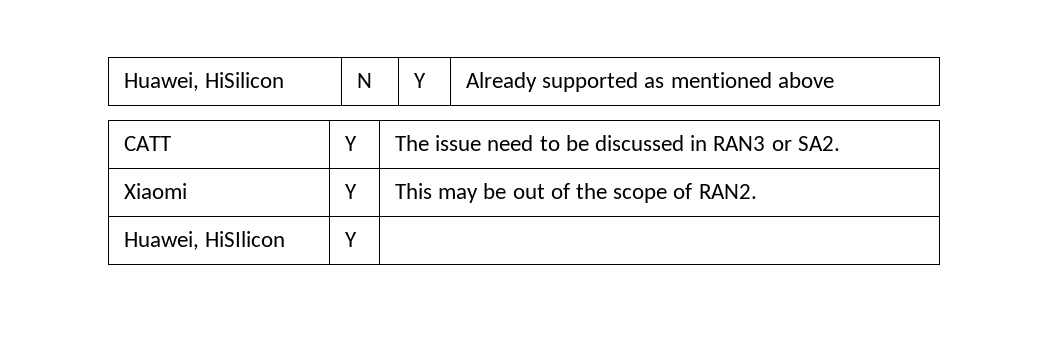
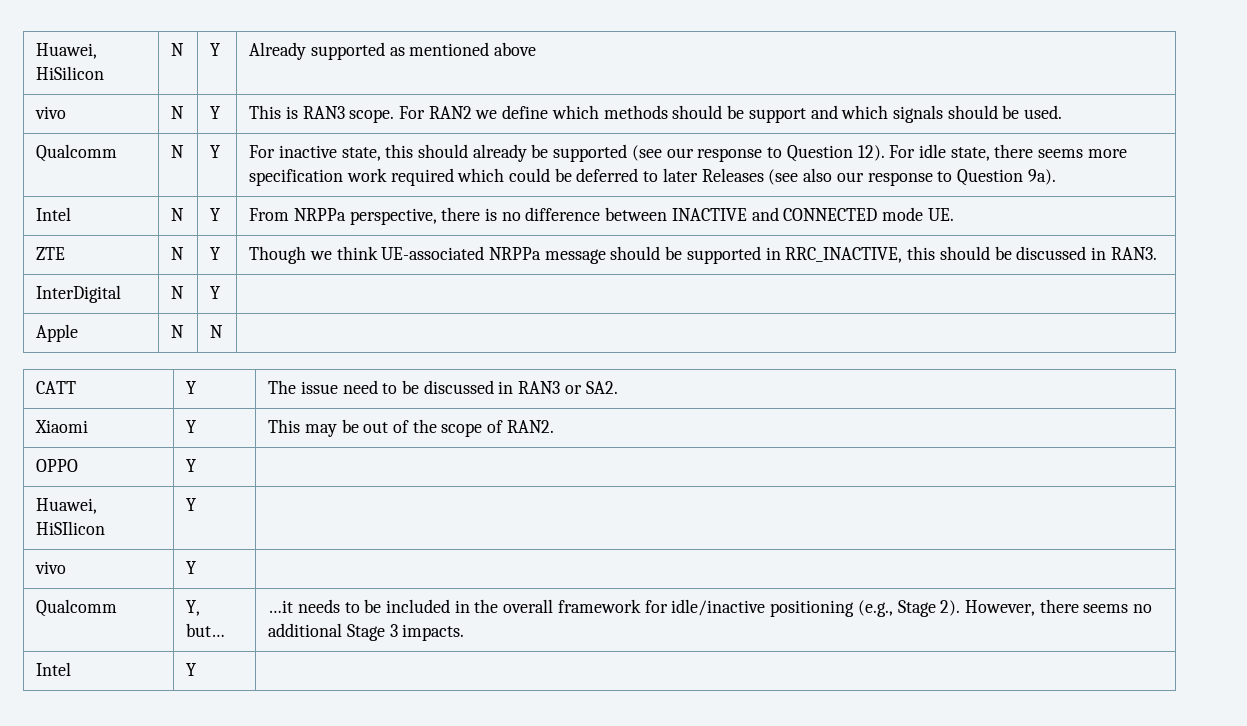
+ vivo | N | Y | This is RAN3 scope. For RAN2 we define which methods should be support and which signals should be used.
+ Qualcomm | N | Y | For inactive state, this should already be supported (see our response to Question 12). For idle state, there seems more specification work required which could be deferred to later Releases (see also our response to Question 9a).
+ Intel | N | Y | From NRPPa perspective, there is no difference between INACTIVE and CONNECTED mode UE.
+ ZTE | N | Y | Though we think UE-associated NRPPa message should be supported in RRC_INACTIVE, this should be discussed in RAN3.
+ InterDigital | N | Y |
+ Apple | N | N |
+ OPPO | Y |
+ vivo | Y |
+ Qualcomm | Y, but… | …it needs to be included in the overall framework for idle/inactive positioning (e.g., Stage 2). However, there seems no additional Stage 3 impacts.
+ Intel | Y |

